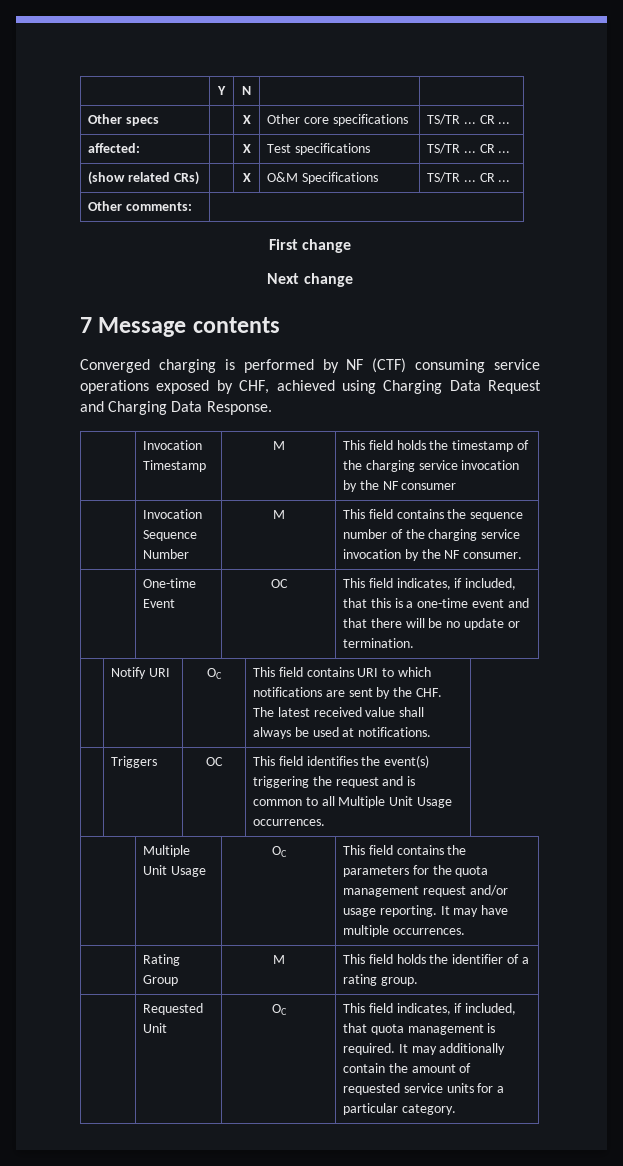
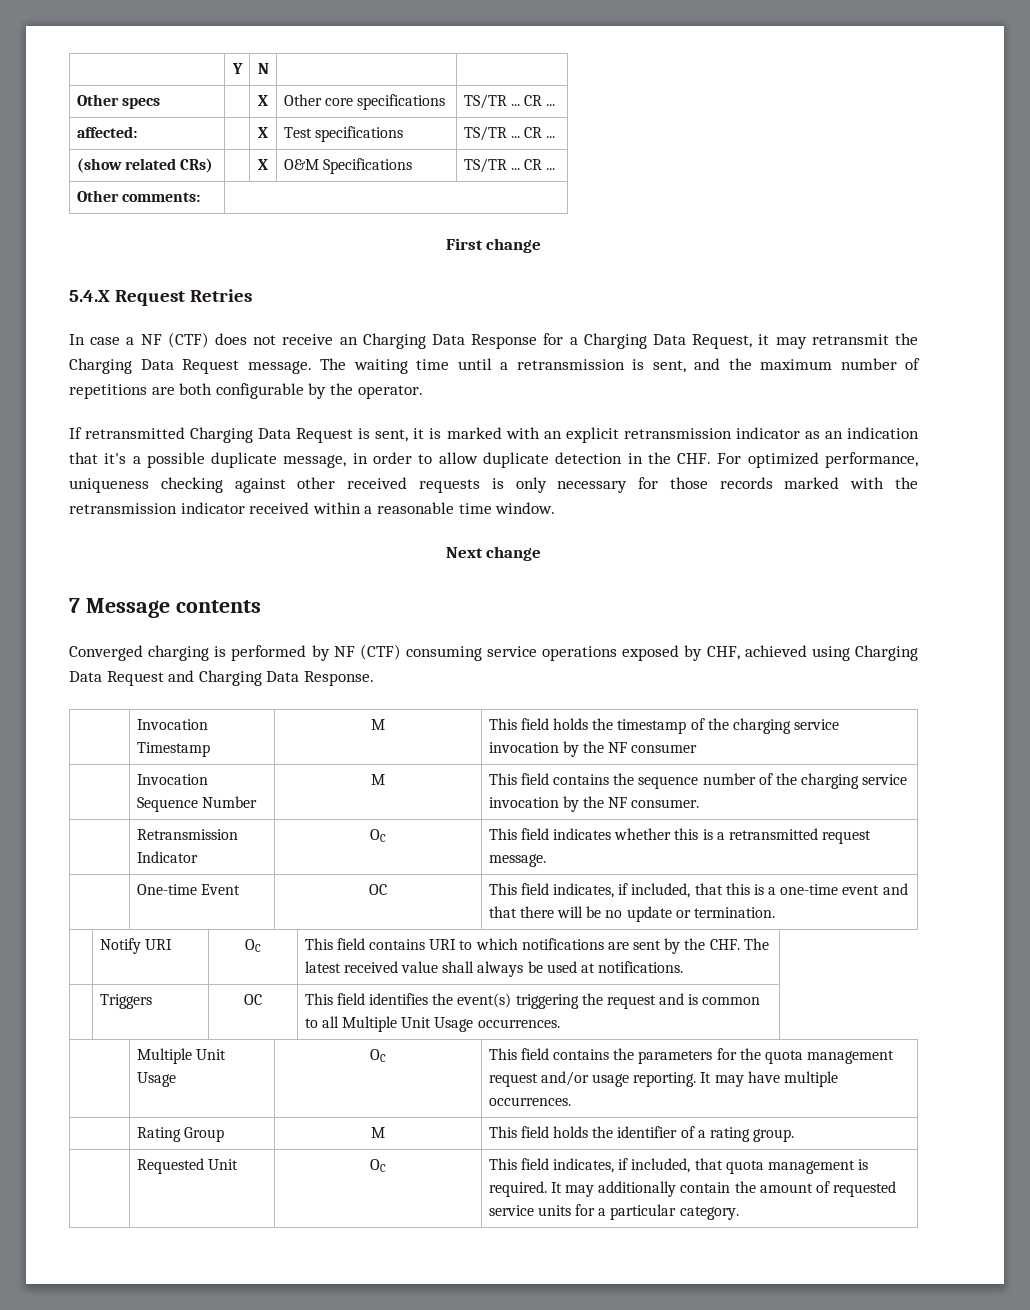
+ 5.4.X Request Retries
+ In case a NF (CTF) does not receive an Charging Data Response for a Charging Data Request, it may retransmit the Charging Data Request message. The waiting time until a retransmission is sent, and the maximum number of repetitions are both configurable by the operator.
+ If retransmitted Charging Data Request is sent, it is marked with an explicit retransmission indicator as an indication that it's a possible duplicate message, in order to allow duplicate detection in the CHF. For optimized performance, uniqueness checking against other received requests is only necessary for those records marked with the retransmission indicator received within a reasonable time window.
+ | Retransmission Indicator | OC | This field indicates whether this is a retransmitted request message.

